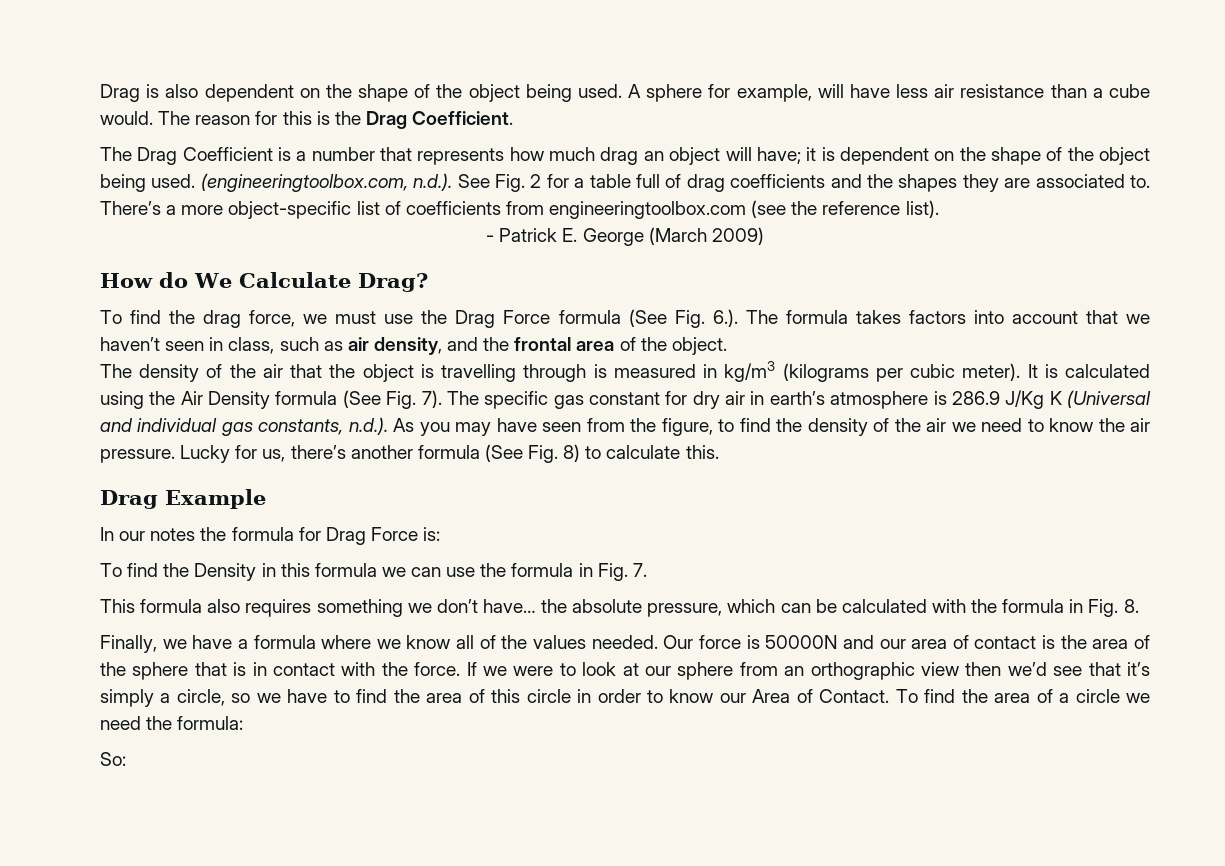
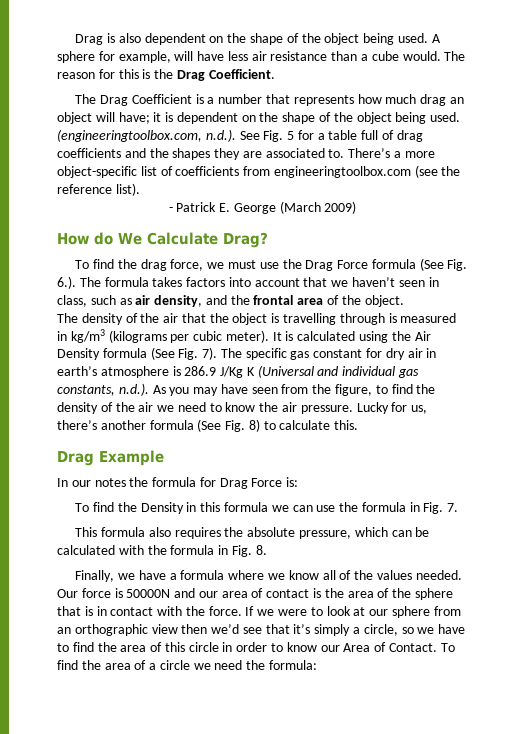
- (engineeringtoolbox.com, n.d.). See Fig. 2 for a table full of drag coefficients and the shapes they are associated to.
+ (engineeringtoolbox.com, n.d.). See Fig. 5 for a table full of drag coefficients and the shapes they are associated to.
- This formula also requires something we don’t have… the absolute pressure, which can be calculated with the formula in Fig. 8.
+ This formula also requires the absolute pressure, which can be calculated with the formula in Fig. 8.
- So:

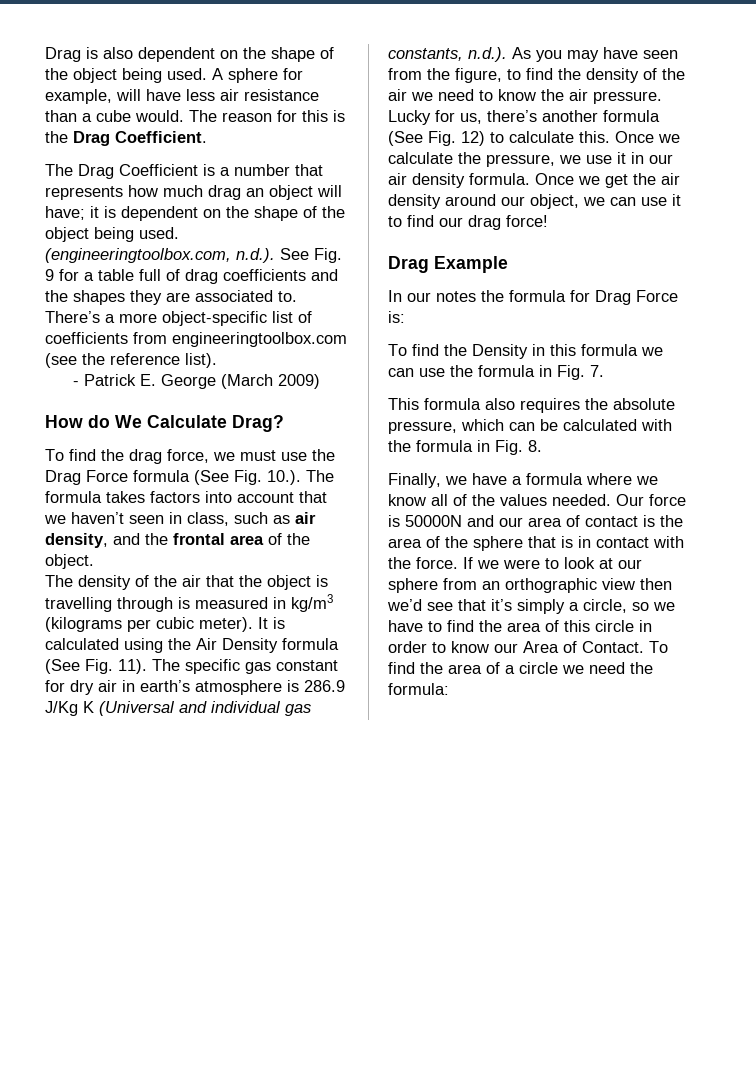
- (engineeringtoolbox.com, n.d.). See Fig. 5 for a table full of drag coefficients and the shapes they are associated to.
+ (engineeringtoolbox.com, n.d.). See Fig. 9 for a table full of drag coefficients and the shapes they are associated to.
- To find the drag force, we must use the Drag Force formula (See Fig. 6.). The formula takes factors into account that we haven’t seen in class, such as air density, and the frontal area of the object.
+ To find the drag force, we must use the Drag Force formula (See Fig. 10.). The formula takes factors into account that we haven’t seen in class, such as air density, and the frontal area of the object.
- It is calculated using the Air Density formula (See Fig. 7).
+ It is calculated using the Air Density formula (See Fig. 11).
- Lucky for us, there’s another formula (See Fig. 8) to calculate this.
+ Lucky for us, there’s another formula (See Fig. 12) to calculate this. Once we calculate the pressure, we use it in our air density formula. Once we get the air density around our object, we can use it to find our drag force!

